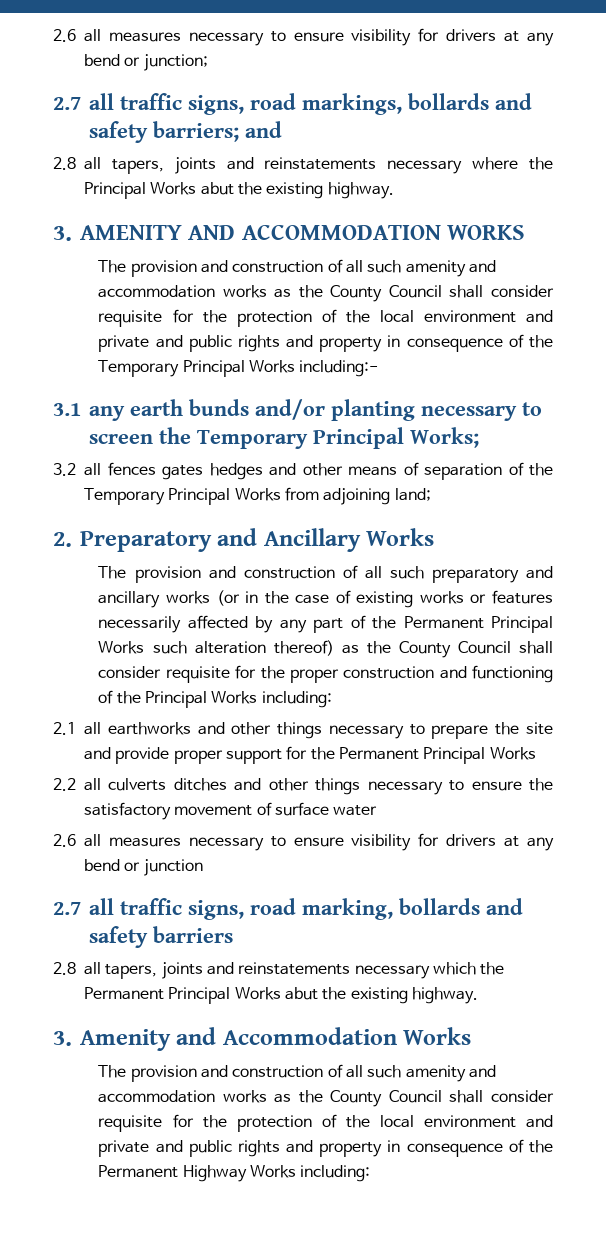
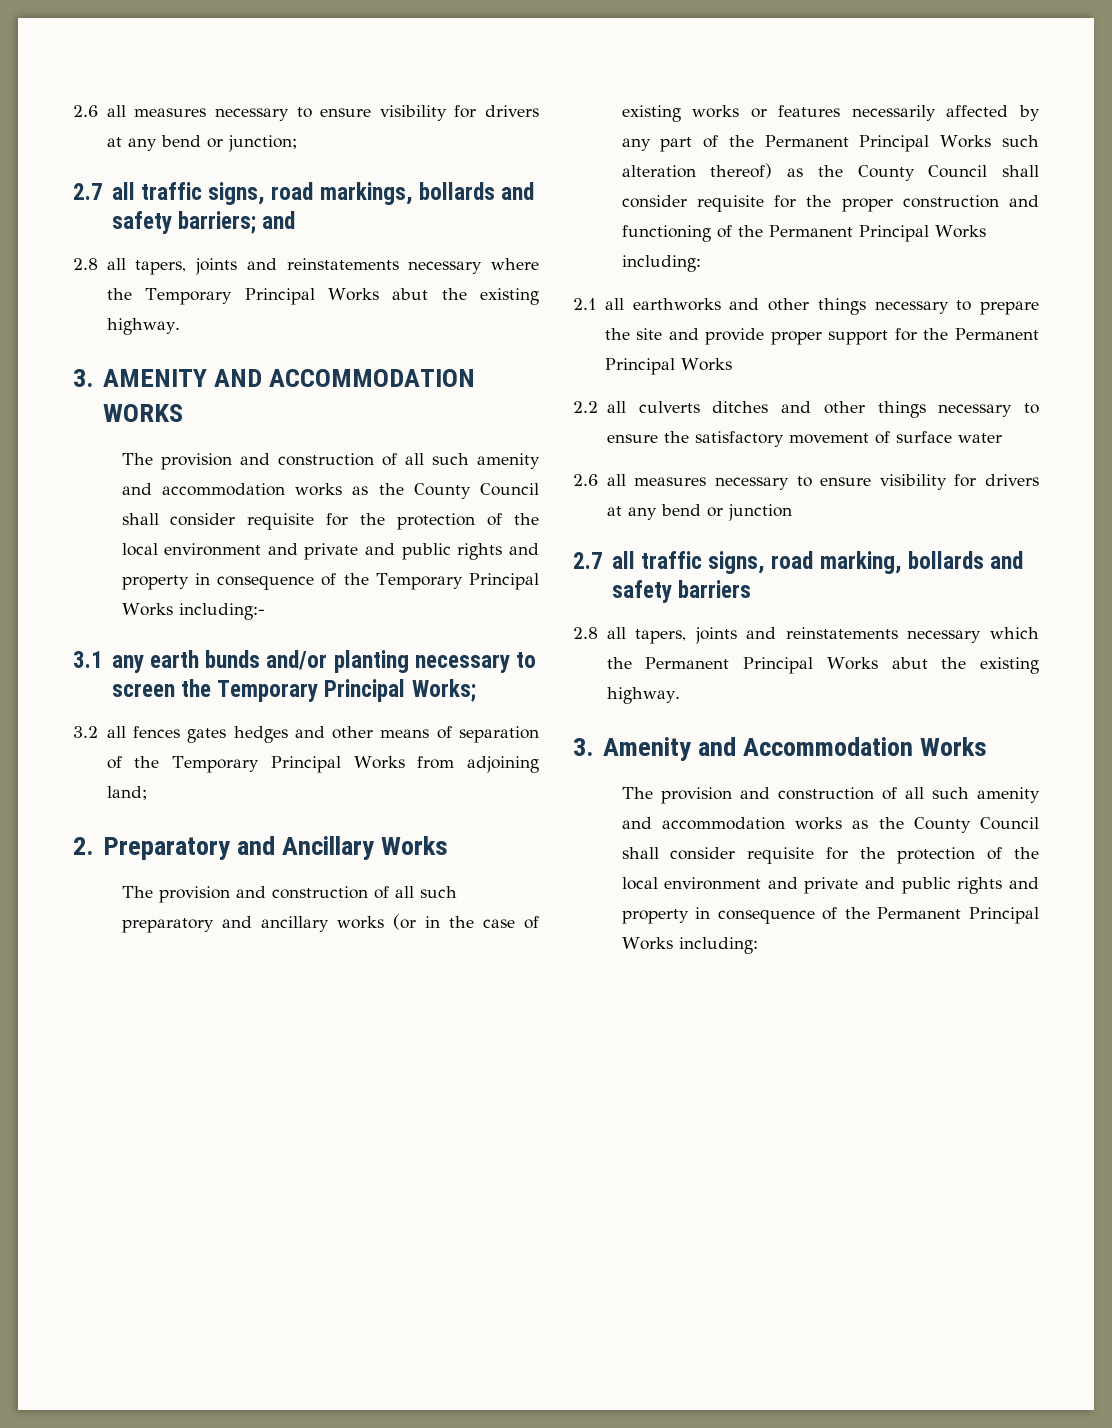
- 2.8 all tapers, joints and reinstatements necessary where the Principal Works abut the existing highway.
+ 2.8 all tapers, joints and reinstatements necessary where the Temporary Principal Works abut the existing highway.
- The provision and construction of all such preparatory and ancillary works (or in the case of existing works or features necessarily affected by any part of the Permanent Principal Works such alteration thereof) as the County Council shall consider requisite for the proper construction and functioning of the Principal Works including:
+ The provision and construction of all such preparatory and ancillary works (or in the case of existing works or features necessarily affected by any part of the Permanent Principal Works such alteration thereof) as the County Council shall consider requisite for the proper construction and functioning of the Permanent Principal Works including:
- The provision and construction of all such amenity and accommodation works as the County Council shall consider requisite for the protection of the local environment and private and public rights and property in consequence of the Permanent Highway Works including:
+ The provision and construction of all such amenity and accommodation works as the County Council shall consider requisite for the protection of the local environment and private and public rights and property in consequence of the Permanent Principal Works including:

